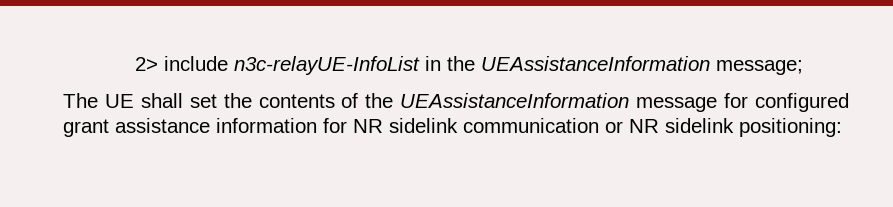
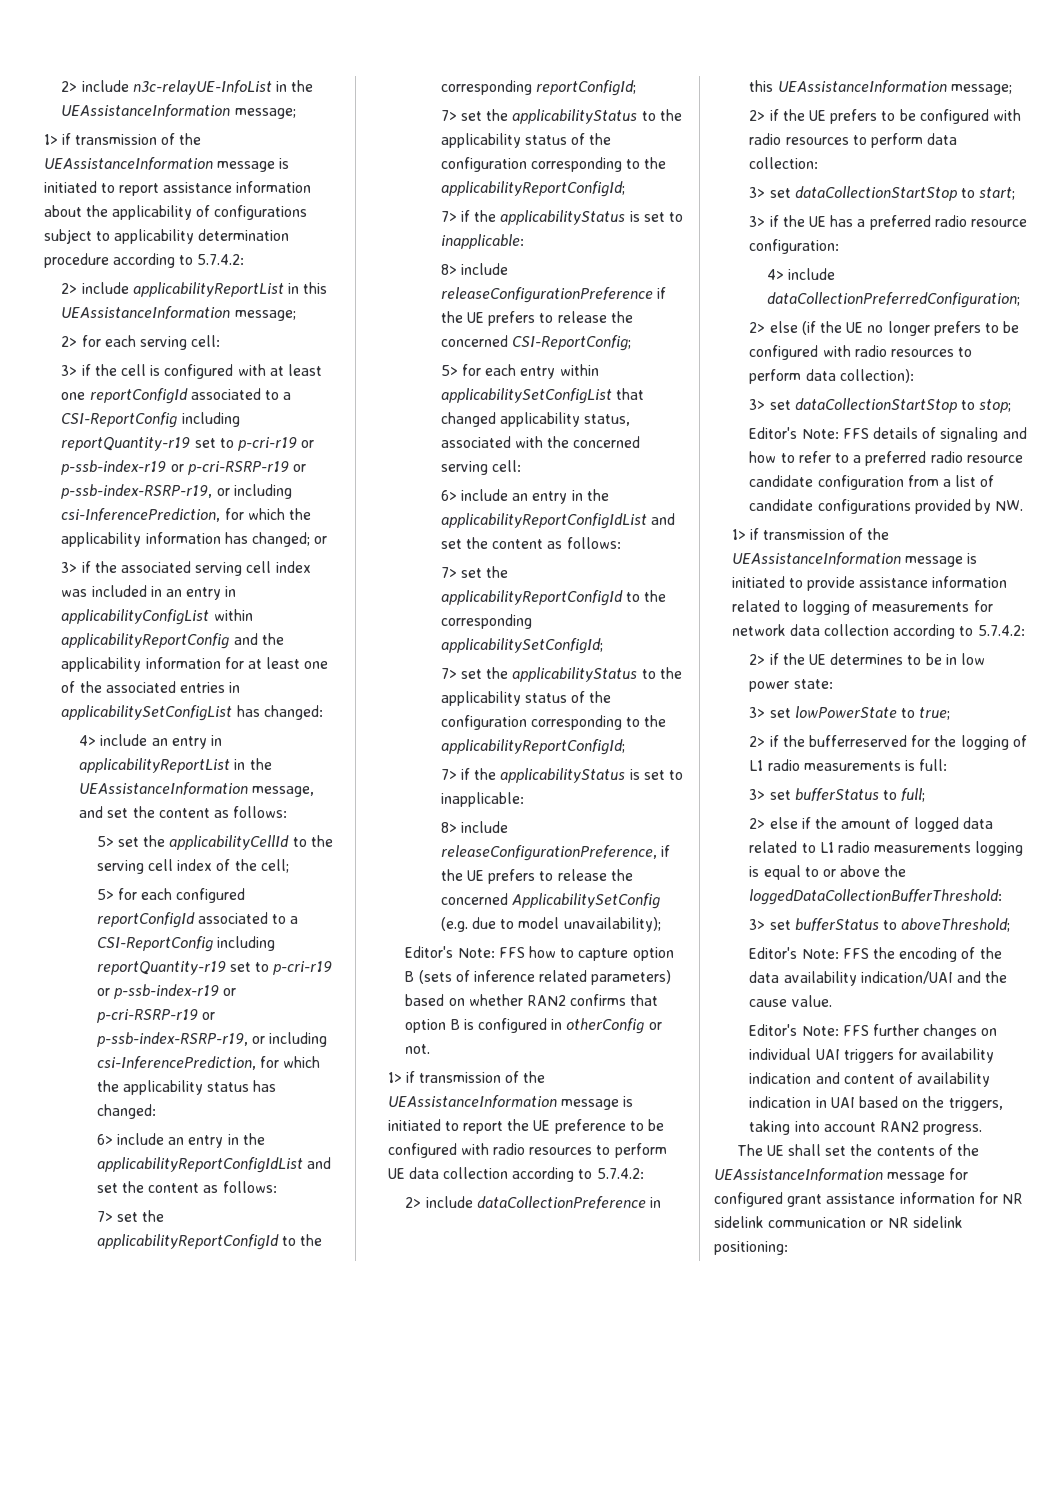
+ 1> if transmission of the UEAssistanceInformation message is initiated to report assistance information about the applicability of configurations subject to applicability determination procedure according to 5.7.4.2:
+ 2> include applicabilityReportList in this UEAssistanceInformation message;
+ 2> for each serving cell:
+ 3> if the cell is configured with at least one reportConfigId associated to a CSI-ReportConfig including reportQuantity-r19 set to p-cri-r19 or p-ssb-index-r19 or p-cri-RSRP-r19 or p-ssb-index-RSRP-r19, or including csi-InferencePrediction, for which the applicability information has changed; or
+ 3> if the associated serving cell index was included in an entry in applicabilityConfigList within applicabilityReportConfig and the applicability information for at least one of the associated entries in applicabilitySetConfigList has changed:
+ 4> include an entry in applicabilityReportList in the UEAssistanceInformation message, and set the content as follows:
+ 5> set the applicabilityCellId to the serving cell index of the cell;
+ 5> for each configured reportConfigId associated to a CSI-ReportConfig including reportQuantity-r19 set to p-cri-r19 or p-ssb-index-r19 or p-cri-RSRP-r19 or p-ssb-index-RSRP-r19, or including csi-InferencePrediction, for which the applicability status has changed:
+ 6> include an entry in the applicabilityReportConfigIdList and set the content as follows:
+ 7> set the applicabilityReportConfigId to the corresponding reportConfigId;
+ 7> set the applicabilityStatus to the applicability status of the configuration corresponding to the applicabilityReportConfigId;
+ 7> if the applicabilityStatus is set to inapplicable:
+ 8> include releaseConfigurationPreference if the UE prefers to release the concerned CSI-ReportConfig;
+ 5> for each entry within applicabilitySetConfigList that changed applicability status, associated with the concerned serving cell:
+ 6> include an entry in the applicabilityReportConfigIdList and set the content as follows:
+ 7> set the applicabilityReportConfigId to the corresponding applicabilitySetConfigId;
+ 7> set the applicabilityStatus to the applicability status of the configuration corresponding to the applicabilityReportConfigId;
+ 7> if the applicabilityStatus is set to inapplicable:
+ 8> include releaseConfigurationPreference, if the UE prefers to release the concerned ApplicabilitySetConfig (e.g. due to model unavailability);
+ Editor's Note: FFS how to capture option B (sets of inference related parameters) based on whether RAN2 confirms that option B is configured in otherConfig or not.
+ 1> if transmission of the UEAssistanceInformation message is initiated to report the UE preference to be configured with radio resources to perform UE data collection according to 5.7.4.2:
+ 2> include dataCollectionPreference in this UEAssistanceInformation message;
+ 2> if the UE prefers to be configured with radio resources to perform data collection:
+ 3> set dataCollectionStartStop to start;
+ 3> if the UE has a preferred radio resource configuration:
+ 4> include dataCollectionPreferredConfiguration;
+ 2> else (if the UE no longer prefers to be configured with radio resources to perform data collection):
+ 3> set dataCollectionStartStop to stop;
+ Editor's Note: FFS details of signaling and how to refer to a preferred radio resource candidate configuration from a list of candidate configurations provided by NW.
+ 1> if transmission of the UEAssistanceInformation message is initiated to provide assistance information related to logging of measurements for network data collection according to 5.7.4.2:
+ 2> if the UE determines to be in low power state:
+ 3> set lowPowerState to true;
+ 2> if the bufferreserved for the logging of L1 radio measurements is full:
+ 3> set bufferStatus to full;
+ 2> else if the amount of logged data related to L1 radio measurements logging is equal to or above the loggedDataCollectionBufferThreshold:
+ 3> set bufferStatus to aboveThreshold;
+ Editor's Note: FFS the encoding of the data availability indication/UAI and the cause value.
+ Editor's Note: FFS further changes on individual UAI triggers for availability indication and content of availability indication in UAI based on the triggers, taking into account RAN2 progress.

